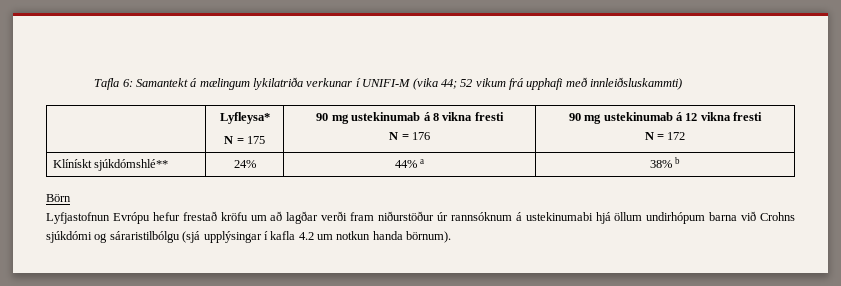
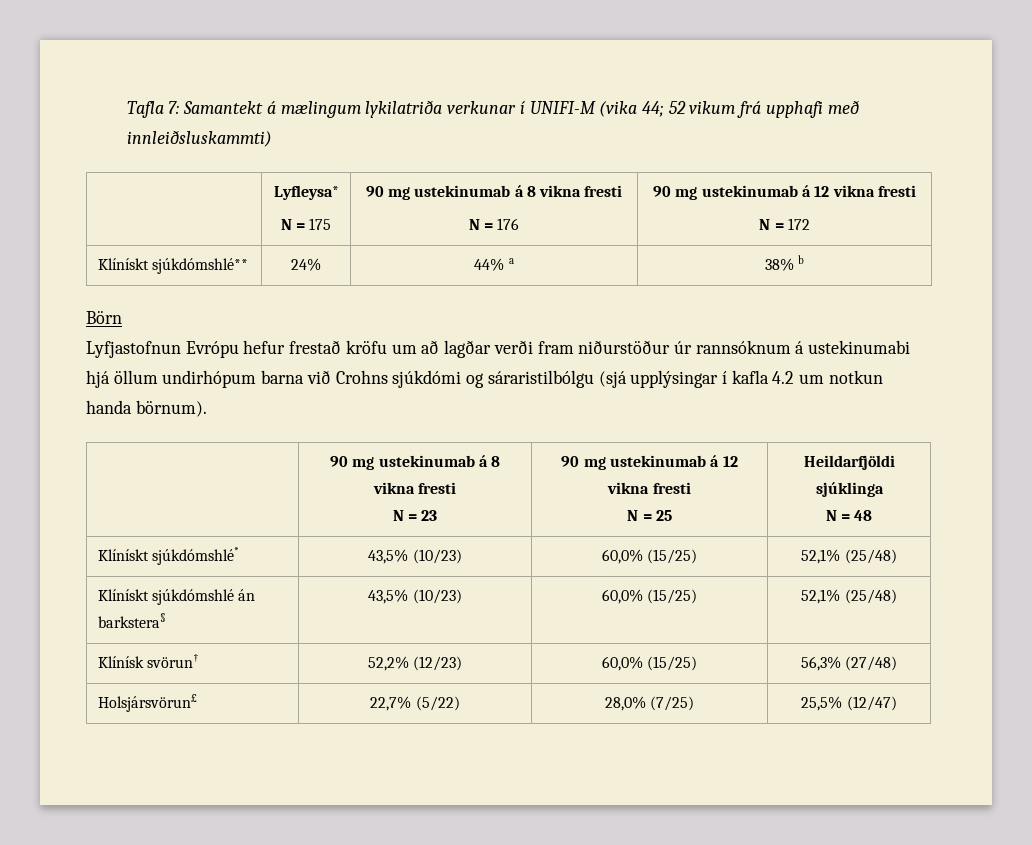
- Tafla 6: Samantekt á mælingum lykilatriða verkunar í UNIFI-M (vika 44; 52 vikum frá upphafi með innleiðsluskammti)
+ Tafla 7: Samantekt á mælingum lykilatriða verkunar í UNIFI-M (vika 44; 52 vikum frá upphafi með innleiðsluskammti)
  Lyfjastofnun Evrópu hefur frestað kröfu um að lagðar verði fram niðurstöður úr rannsóknum á ustekinumabi hjá öllum undirhópum barna við Crohns sjúkdómi og sáraristilbólgu (sjá upplýsingar í kafla 4.2 um notkun handa börnum).
+ | 90 mg ustekinumab á 8 vikna fresti
+ N = 23 | 90 mg ustekinumab á 12 vikna fresti
+ N = 25 | Heildarfjöldi sjúklinga
+ N = 48
+ Klínískt sjúkdómshlé* | 43,5% (10/23) | 60,0% (15/25) | 52,1% (25/48)
+ Klínískt sjúkdómshlé án barkstera§ | 43,5% (10/23) | 60,0% (15/25) | 52,1% (25/48)
+ Klínísk svörun† | 52,2% (12/23) | 60,0% (15/25) | 56,3% (27/48)
+ Holsjársvörun£ | 22,7% (5/22) | 28,0% (7/25) | 25,5% (12/47)

